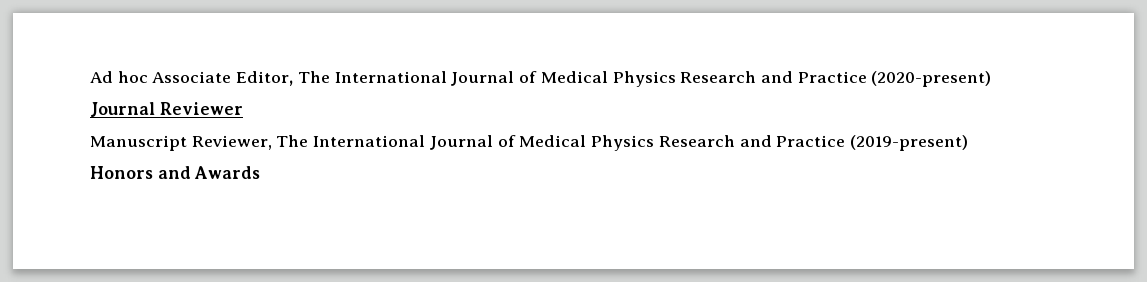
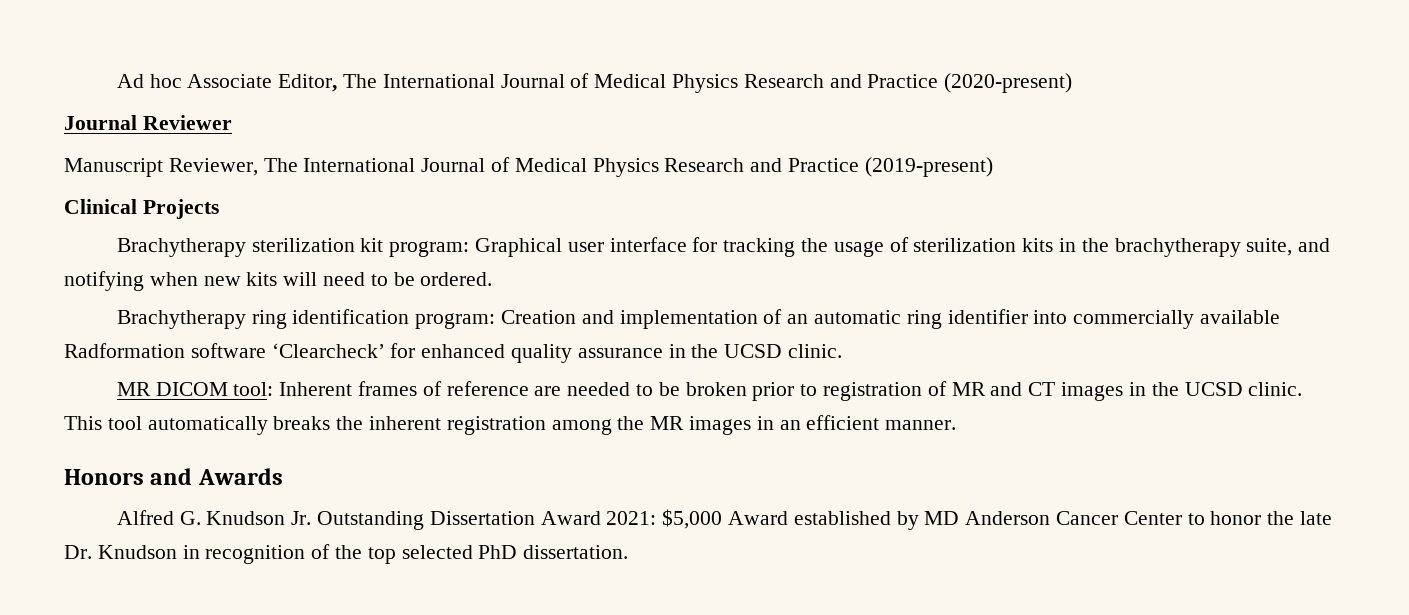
+ Clinical Projects
+ Brachytherapy sterilization kit program: Graphical user interface for tracking the usage of sterilization kits in the brachytherapy suite, and notifying when new kits will need to be ordered.
+ Brachytherapy ring identification program: Creation and implementation of an automatic ring identifier into commercially available Radformation software ‘Clearcheck’ for enhanced quality assurance in the UCSD clinic.
+ MR DICOM tool: Inherent frames of reference are needed to be broken prior to registration of MR and CT images in the UCSD clinic. This tool automatically breaks the inherent registration among the MR images in an efficient manner.
  Honors and Awards
+ Alfred G. Knudson Jr. Outstanding Dissertation Award 2021: $5,000 Award established by MD Anderson Cancer Center to honor the late Dr. Knudson in recognition of the top selected PhD dissertation.

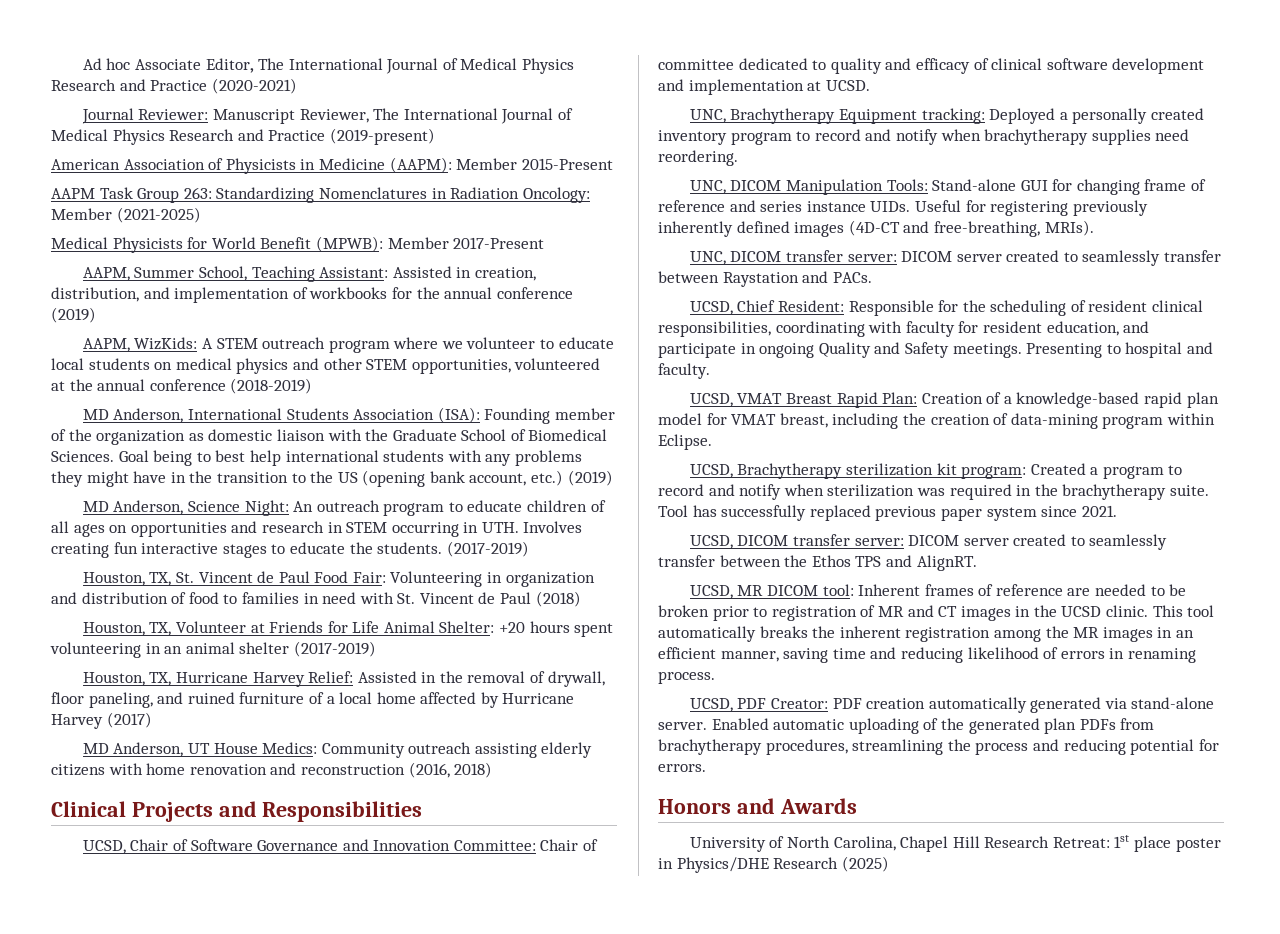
- Ad hoc Associate Editor, The International Journal of Medical Physics Research and Practice (2020-present)
- Journal Reviewer
- Manuscript Reviewer, The International Journal of Medical Physics Research and Practice (2019-present)
+ Ad hoc Associate Editor, The International Journal of Medical Physics Research and Practice (2020-2021)
+ Journal Reviewer: Manuscript Reviewer, The International Journal of Medical Physics Research and Practice (2019-present)
- Clinical Projects
- Brachytherapy sterilization kit program: Graphical user interface for tracking the usage of sterilization kits in the brachytherapy suite, and notifying when new kits will need to be ordered.
- Brachytherapy ring identification program: Creation and implementation of an automatic ring identifier into commercially available Radformation software ‘Clearcheck’ for enhanced quality assurance in the UCSD clinic.
- MR DICOM tool: Inherent frames of reference are needed to be broken prior to registration of MR and CT images in the UCSD clinic.
+ American Association of Physicists in Medicine (AAPM): Member 2015-Present
+ AAPM Task Group 263: Standardizing Nomenclatures in Radiation Oncology: Member (2021-2025)
+ Medical Physicists for World Benefit (MPWB): Member 2017-Present
+ AAPM, Summer School, Teaching Assistant: Assisted in creation, distribution, and implementation of workbooks for the annual conference (2019)
+ AAPM, WizKids: A STEM outreach program where we volunteer to educate local students on medical physics and other STEM opportunities, volunteered at the annual conference (2018-2019)
+ MD Anderson, International Students Association (ISA): Founding member of the organization as domestic liaison with the Graduate School of Biomedical Sciences. Goal being to best help international students with any problems they might have in the transition to the US (opening bank account, etc.) (2019)
+ MD Anderson, Science Night: An outreach program to educate children of all ages on opportunities and research in STEM occurring in UTH. Involves creating fun interactive stages to educate the students. (2017-2019)
+ Houston, TX, St. Vincent de Paul Food Fair: Volunteering in organization and distribution of food to families in need with St. Vincent de Paul (2018)
+ Houston, TX, Volunteer at Friends for Life Animal Shelter: +20 hours spent volunteering in an animal shelter (2017-2019)
+ Houston, TX, Hurricane Harvey Relief: Assisted in the removal of drywall, floor paneling, and ruined furniture of a local home affected by Hurricane Harvey (2017)
+ MD Anderson, UT House Medics: Community outreach assisting elderly citizens with home renovation and reconstruction (2016, 2018)
+ Clinical Projects and Responsibilities
+ UCSD, Chair of Software Governance and Innovation Committee: Chair of committee dedicated to quality and efficacy of clinical software development and implementation at UCSD.
+ UNC, Brachytherapy Equipment tracking: Deployed a personally created inventory program to record and notify when brachytherapy supplies need reordering.
+ UNC, DICOM Manipulation Tools: Stand-alone GUI for changing frame of reference and series instance UIDs. Useful for registering previously inherently defined images (4D-CT and free-breathing, MRIs).
+ UNC, DICOM transfer server: DICOM server created to seamlessly transfer between Raystation and PACs.
+ UCSD, Chief Resident: Responsible for the scheduling of resident clinical responsibilities, coordinating with faculty for resident education, and participate in ongoing Quality and Safety meetings. Presenting to hospital and faculty.
+ UCSD, VMAT Breast Rapid Plan: Creation of a knowledge-based rapid plan model for VMAT breast, including the creation of data-mining program within Eclipse.
+ UCSD, Brachytherapy sterilization kit program: Created a program to record and notify when sterilization was required in the brachytherapy suite. Tool has successfully replaced previous paper system since 2021.
+ UCSD, DICOM transfer server: DICOM server created to seamlessly transfer between the Ethos TPS and AlignRT.
+ UCSD, MR DICOM tool: Inherent frames of reference are needed to be broken prior to registration of MR and CT images in the UCSD clinic.
- This tool automatically breaks the inherent registration among the MR images in an efficient manner.
+ This tool automatically breaks the inherent registration among the MR images in an efficient manner, saving time and reducing likelihood of errors in renaming process.
+ UCSD, PDF Creator: PDF creation automatically generated via stand-alone server. Enabled automatic uploading of the generated plan PDFs from brachytherapy procedures, streamlining the process and reducing potential for errors.
  Honors and Awards
- Alfred G. Knudson Jr. Outstanding Dissertation Award 2021: $5,000 Award established by MD Anderson Cancer Center to honor the late Dr. Knudson in recognition of the top selected PhD dissertation.
+ University of North Carolina, Chapel Hill Research Retreat: 1st place poster in Physics/DHE Research (2025)

